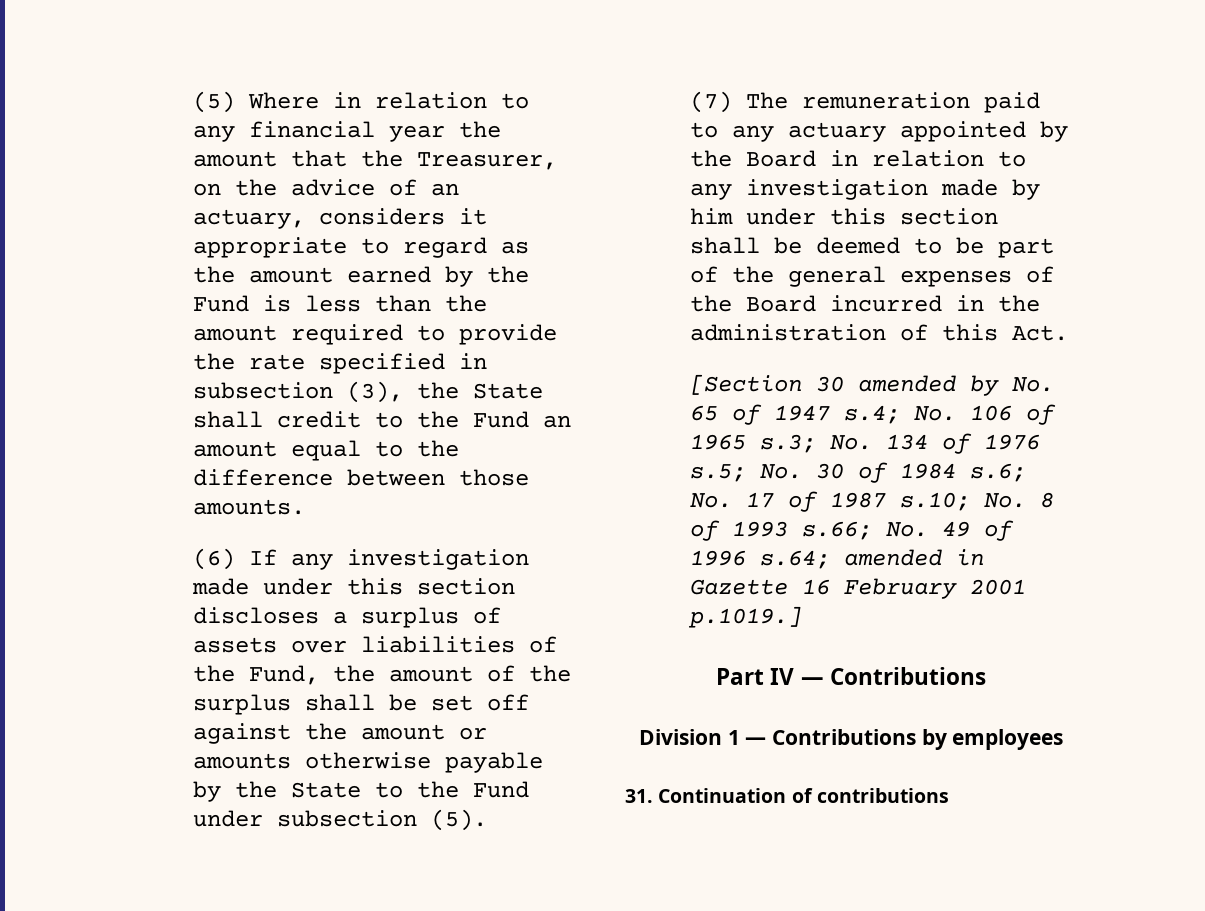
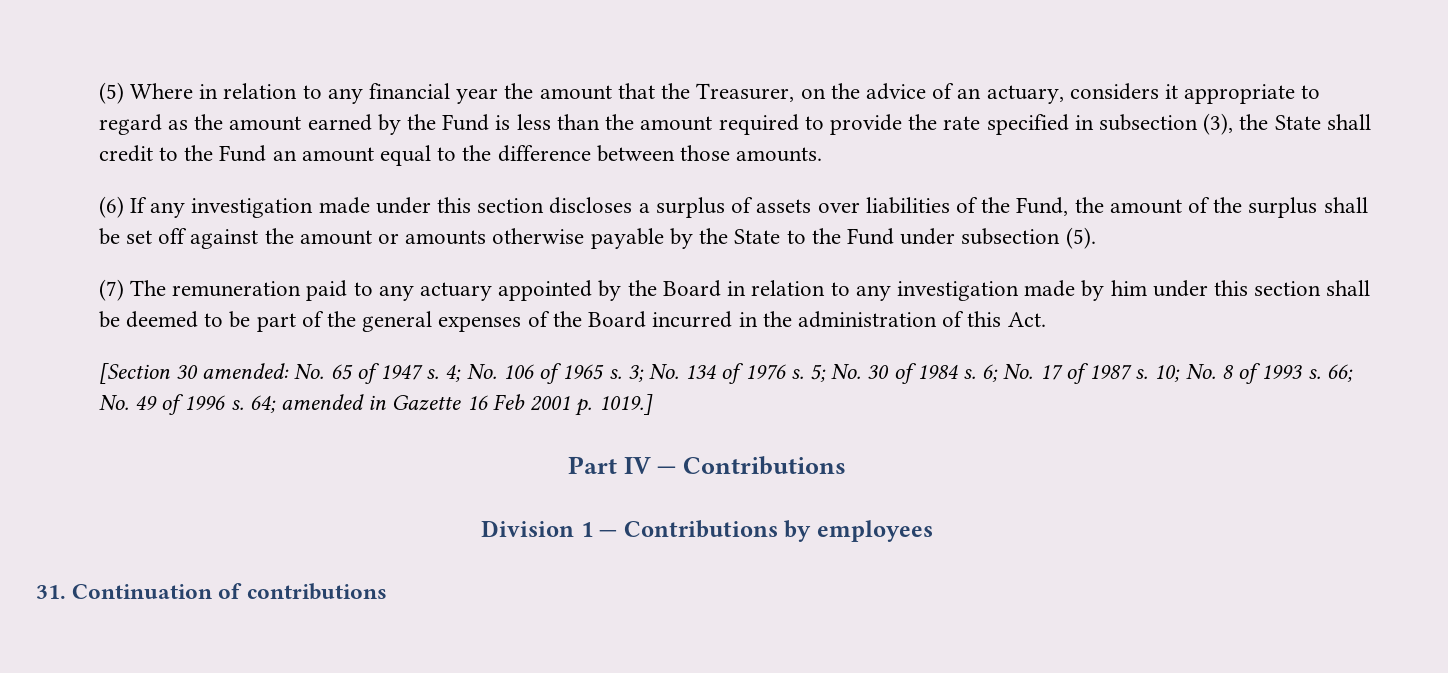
- [Section 30 amended by No. 65 of 1947 s.4; No. 106 of 1965 s.3; No. 134 of 1976 s.5; No. 30 of 1984 s.6; No. 17 of 1987 s.10; No. 8 of 1993 s.66; No. 49 of 1996 s.64; amended in Gazette 16 February 2001 p.1019.]
+ [Section 30 amended: No. 65 of 1947 s. 4; No. 106 of 1965 s. 3; No. 134 of 1976 s. 5; No. 30 of 1984 s. 6; No. 17 of 1987 s. 10; No. 8 of 1993 s. 66; No. 49 of 1996 s. 64; amended in Gazette 16 Feb 2001 p. 1019.]

